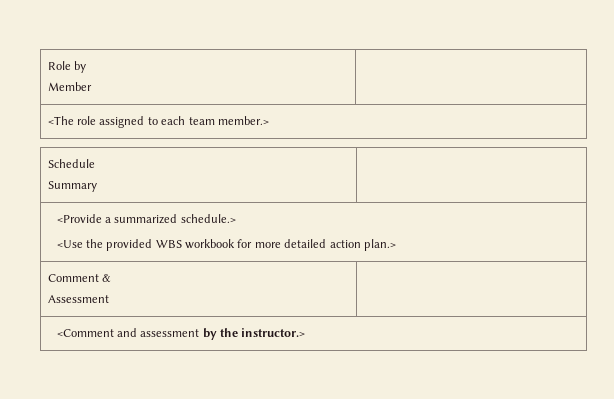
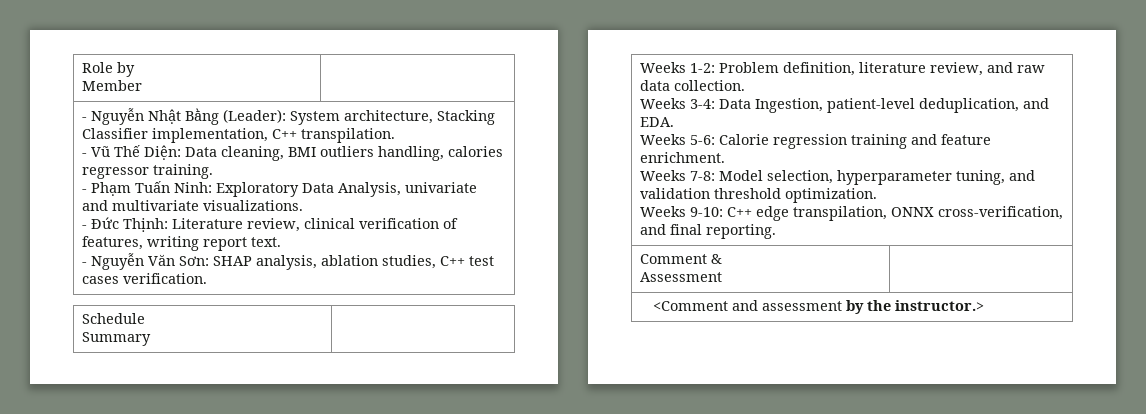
- <The role assigned to each team member.>
+ - Nguyễn Nhật Bằng (Leader): System architecture, Stacking Classifier implementation, C++ transpilation.
+ - Vũ Thế Diện: Data cleaning, BMI outliers handling, calories regressor training.
+ - Phạm Tuấn Ninh: Exploratory Data Analysis, univariate and multivariate visualizations.
+ - Đức Thịnh: Literature review, clinical verification of features, writing report text.
+ - Nguyễn Văn Sơn: SHAP analysis, ablation studies, C++ test cases verification.
  Schedule
  Summary |
- <Provide a summarized schedule.>
- <Use the provided WBS workbook for more detailed action plan.>
+ Weeks 1-2: Problem definition, literature review, and raw data collection.
+ Weeks 3-4: Data Ingestion, patient-level deduplication, and EDA.
+ Weeks 5-6: Calorie regression training and feature enrichment.
+ Weeks 7-8: Model selection, hyperparameter tuning, and validation threshold optimization.
+ Weeks 9-10: C++ edge transpilation, ONNX cross-verification, and final reporting.

